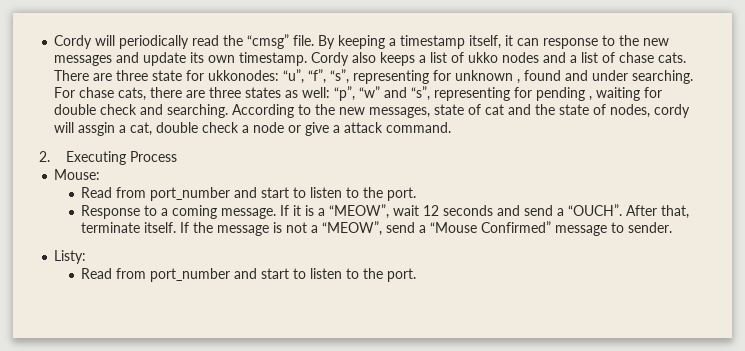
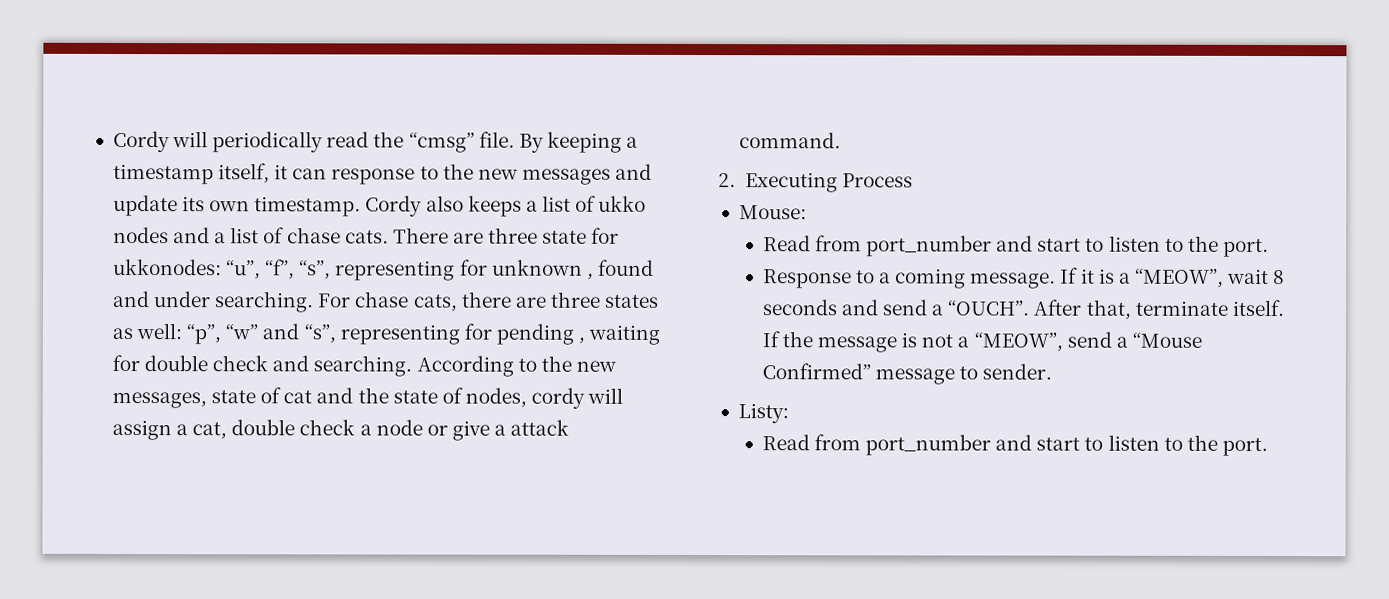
- According to the new messages, state of cat and the state of nodes, cordy will assgin a cat, double check a node or give a attack command.
+ According to the new messages, state of cat and the state of nodes, cordy will assign a cat, double check a node or give a attack command.
- If it is a “MEOW”, wait 12 seconds and send a “OUCH”.
+ If it is a “MEOW”, wait 8 seconds and send a “OUCH”.

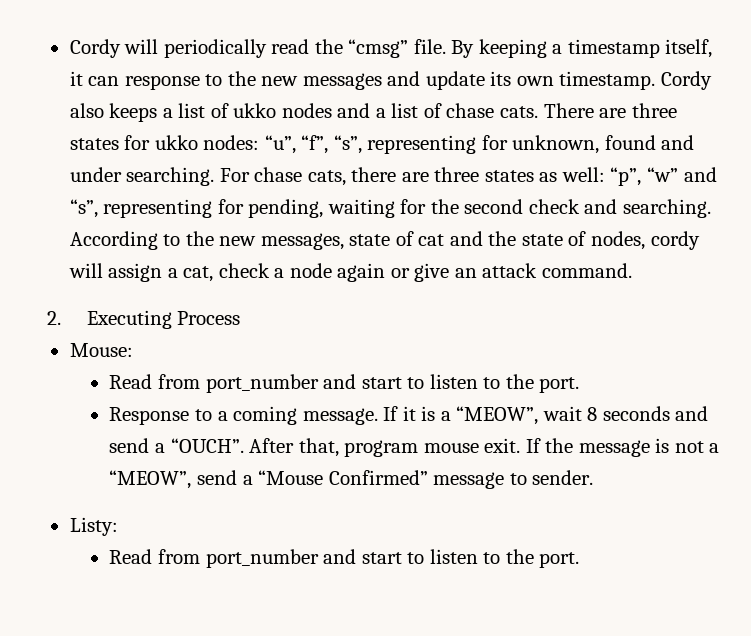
- There are three state for ukkonodes: “u”, “f”, “s”, representing for unknown , found and under searching.
+ There are three states for ukko nodes: “u”, “f”, “s”, representing for unknown, found and under searching.
- For chase cats, there are three states as well: “p”, “w” and “s”, representing for pending , waiting for double check and searching.
+ For chase cats, there are three states as well: “p”, “w” and “s”, representing for pending, waiting for the second check and searching.
- According to the new messages, state of cat and the state of nodes, cordy will assign a cat, double check a node or give a attack command.
+ According to the new messages, state of cat and the state of nodes, cordy will assign a cat, check a node again or give an attack command.
- After that, terminate itself.
+ After that, program mouse exit.

